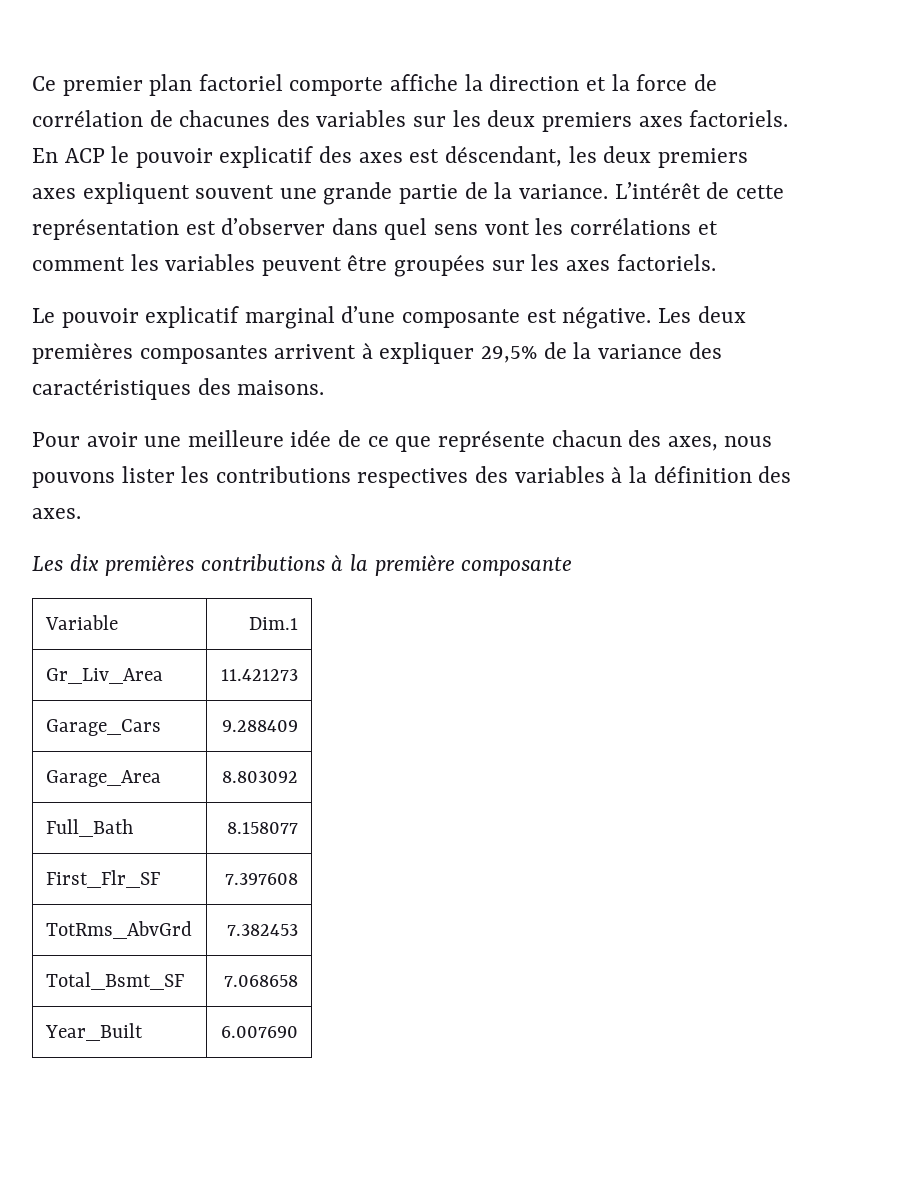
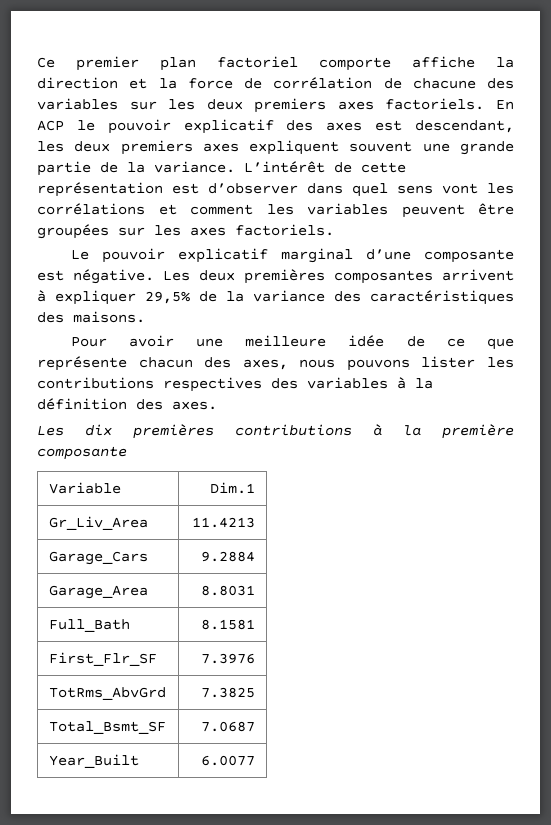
- Ce premier plan factoriel comporte affiche la direction et la force de corrélation de chacunes des variables sur les deux premiers axes factoriels.
+ Ce premier plan factoriel comporte affiche la direction et la force de corrélation de chacune des variables sur les deux premiers axes factoriels.
- En ACP le pouvoir explicatif des axes est déscendant, les deux premiers axes expliquent souvent une grande partie de la variance.
+ En ACP le pouvoir explicatif des axes est descendant, les deux premiers axes expliquent souvent une grande partie de la variance.
- Gr_Liv_Area | 11.421273
+ Gr_Liv_Area | 11.4213
- Garage_Cars | 9.288409
+ Garage_Cars | 9.2884
- Garage_Area | 8.803092
+ Garage_Area | 8.8031
- Full_Bath | 8.158077
+ Full_Bath | 8.1581
- First_Flr_SF | 7.397608
+ First_Flr_SF | 7.3976
- TotRms_AbvGrd | 7.382453
+ TotRms_AbvGrd | 7.3825
- Total_Bsmt_SF | 7.068658
+ Total_Bsmt_SF | 7.0687
- Year_Built | 6.007690
+ Year_Built | 6.0077

